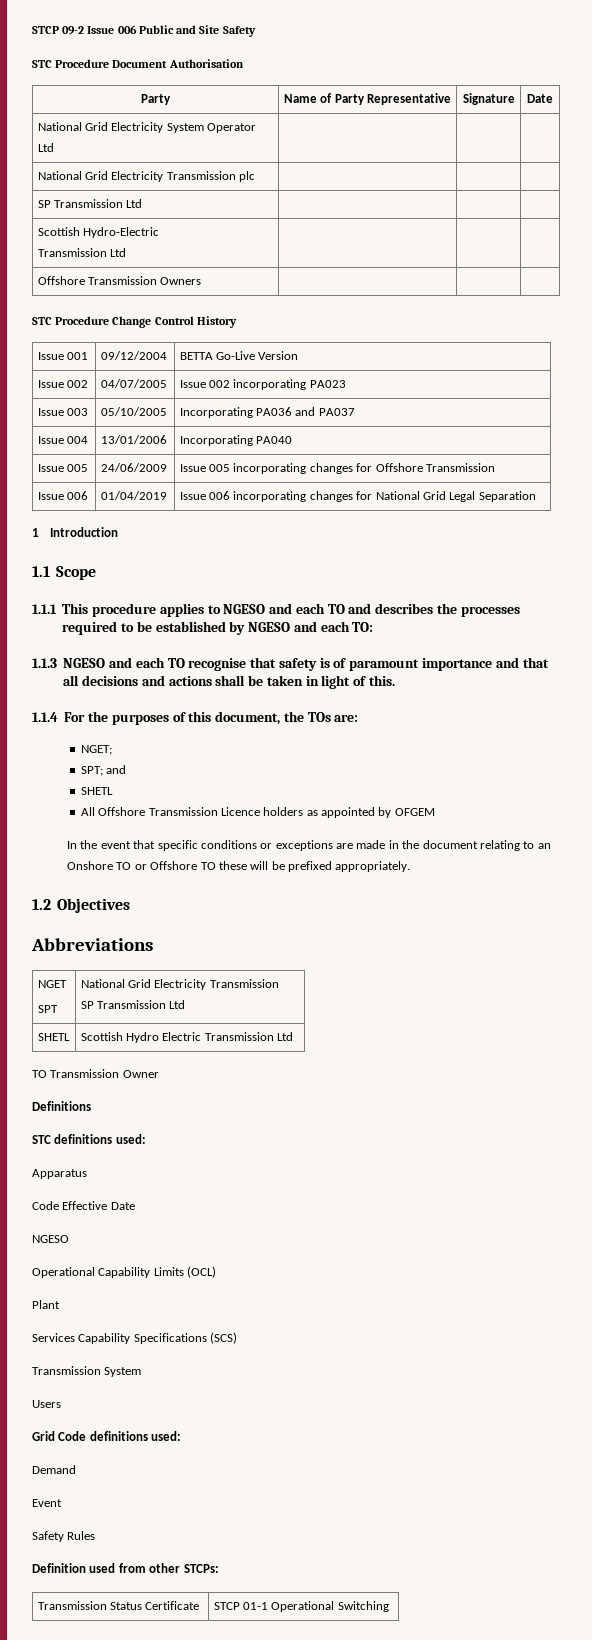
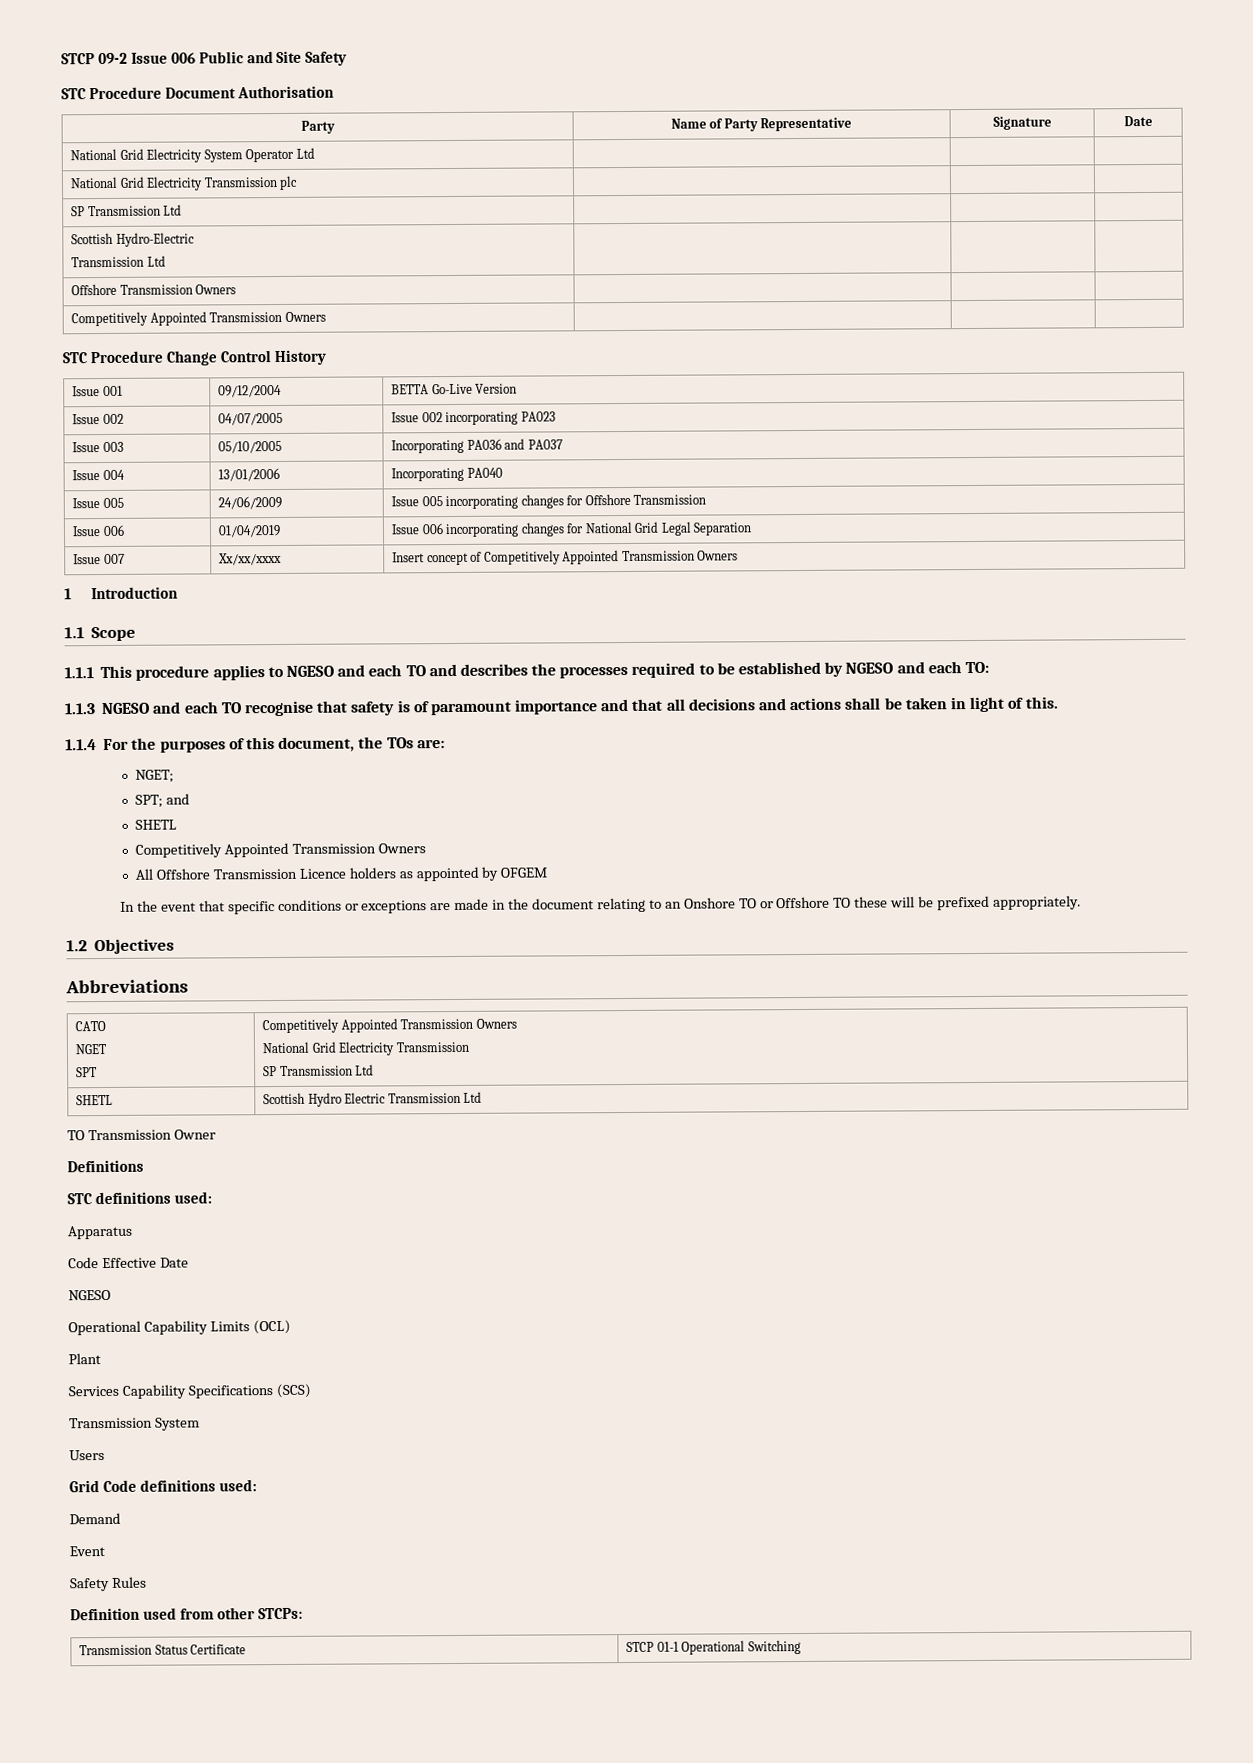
+ Competitively Appointed Transmission Owners | | |
+ Issue 007 | Xx/xx/xxxx | Insert concept of Competitively Appointed Transmission Owners
  SPT; and
  SHETL
+ Competitively Appointed Transmission Owners
+ CATO
  NGET
- SPT | National Grid Electricity Transmission
+ SPT | Competitively Appointed Transmission Owners
+ National Grid Electricity Transmission

